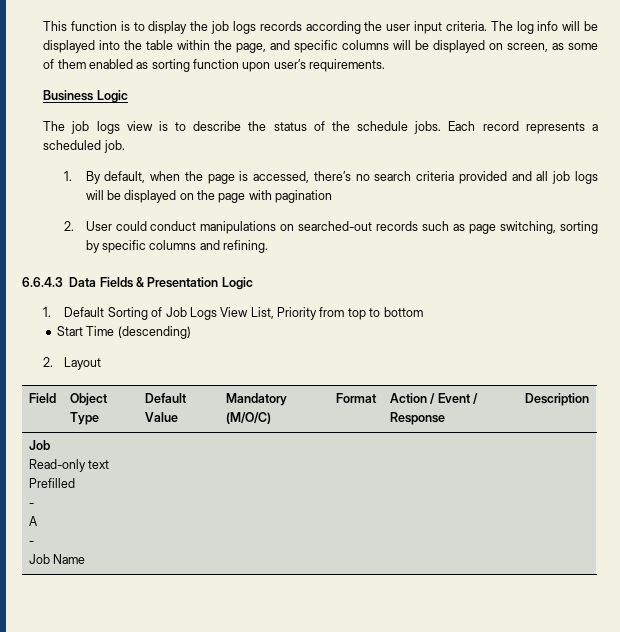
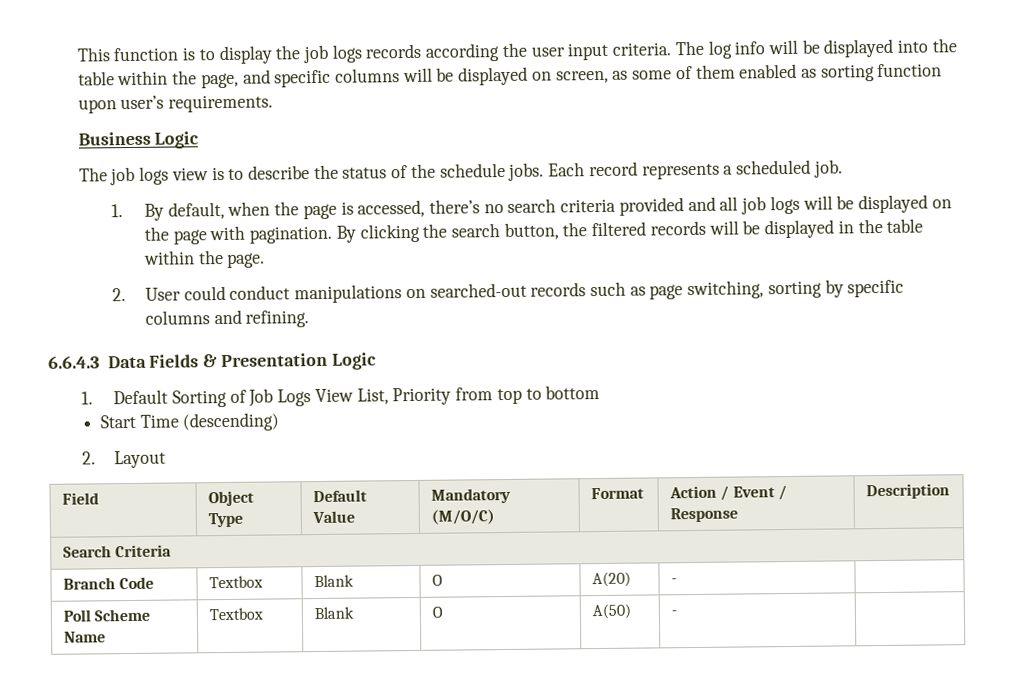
- 1. By default, when the page is accessed, there’s no search criteria provided and all job logs will be displayed on the page with pagination
+ 1. By default, when the page is accessed, there’s no search criteria provided and all job logs will be displayed on the page with pagination. By clicking the search button, the filtered records will be displayed in the table within the page.
  Field | Object Type | Default Value | Mandatory (M/O/C) | Format | Action / Event / Response | Description
- Job
- Read-only text
- Prefilled
- -
- A
- -
- Job Name
+ Search Criteria
+ Branch Code | Textbox | Blank | O | A(20) | - |
+ Poll Scheme Name | Textbox | Blank | O | A(50) | - |

